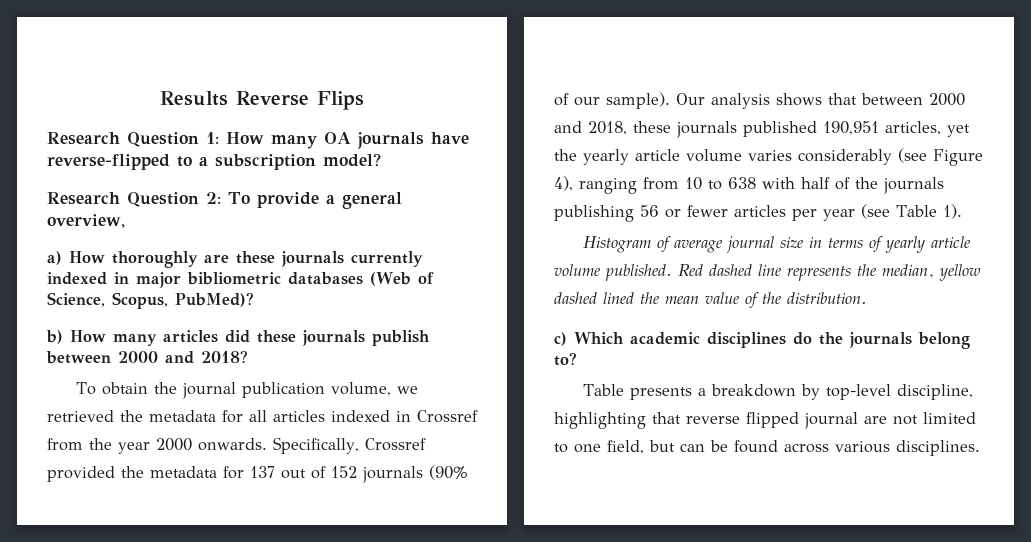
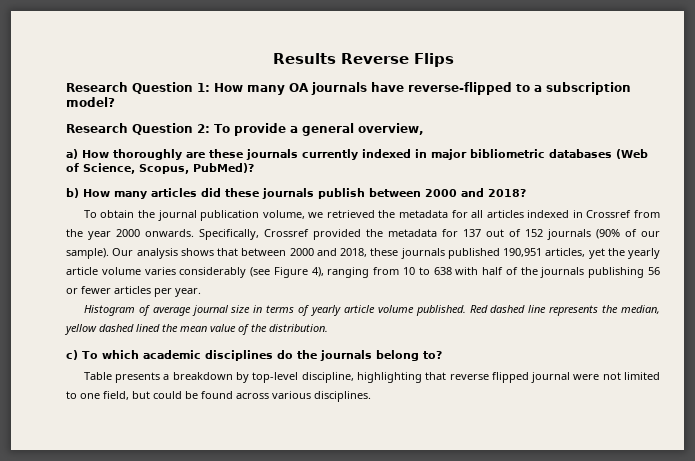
- Our analysis shows that between 2000 and 2018, these journals published 190,951 articles, yet the yearly article volume varies considerably (see Figure 4), ranging from 10 to 638 with half of the journals publishing 56 or fewer articles per year (see Table 1).
+ Our analysis shows that between 2000 and 2018, these journals published 190,951 articles, yet the yearly article volume varies considerably (see Figure 4), ranging from 10 to 638 with half of the journals publishing 56 or fewer articles per year.
- c) Which academic disciplines do the journals belong to?
+ c) To which academic disciplines do the journals belong to?
- Table presents a breakdown by top-level discipline, highlighting that reverse flipped journal are not limited to one field, but can be found across various disciplines.
+ Table presents a breakdown by top-level discipline, highlighting that reverse flipped journal were not limited to one field, but could be found across various disciplines.

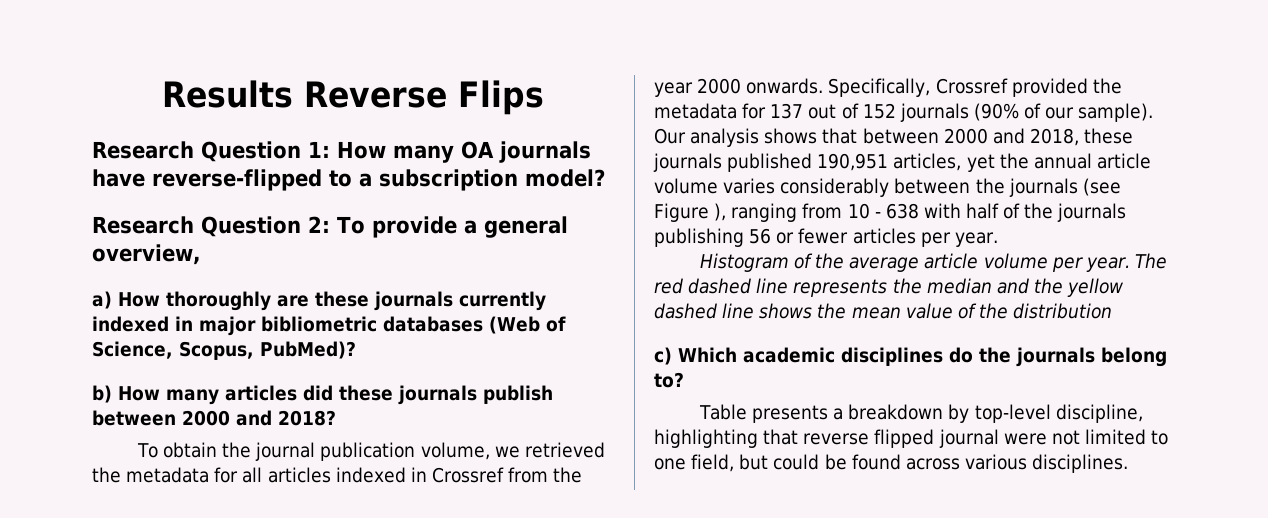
- Our analysis shows that between 2000 and 2018, these journals published 190,951 articles, yet the yearly article volume varies considerably (see Figure 4), ranging from 10 to 638 with half of the journals publishing 56 or fewer articles per year.
+ Our analysis shows that between 2000 and 2018, these journals published 190,951 articles, yet the annual article volume varies considerably between the journals (see Figure ), ranging from 10 - 638 with half of the journals publishing 56 or fewer articles per year.
- Histogram of average journal size in terms of yearly article volume published. Red dashed line represents the median, yellow dashed lined the mean value of the distribution.
+ Histogram of the average article volume per year. The red dashed line represents the median and the yellow dashed line shows the mean value of the distribution
- c) To which academic disciplines do the journals belong to?
+ c) Which academic disciplines do the journals belong to?

